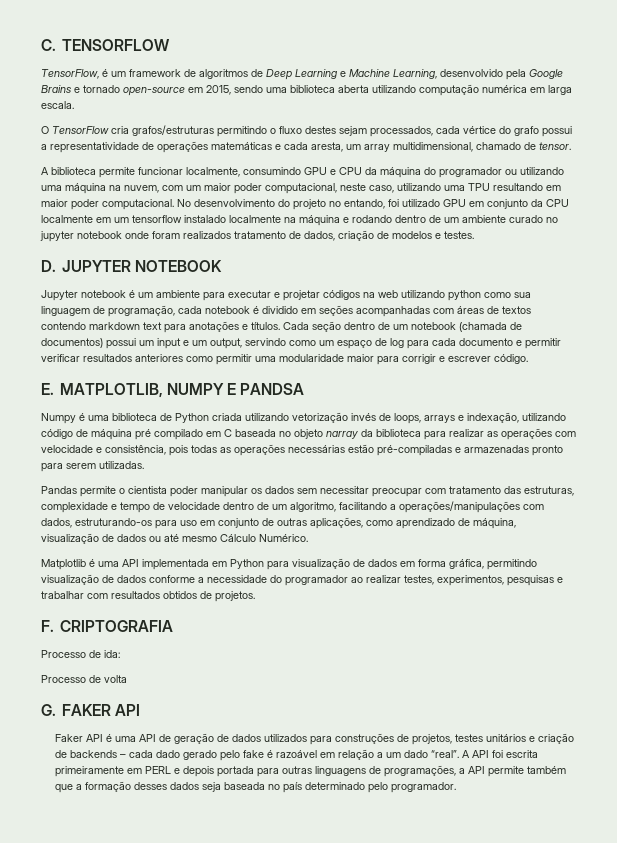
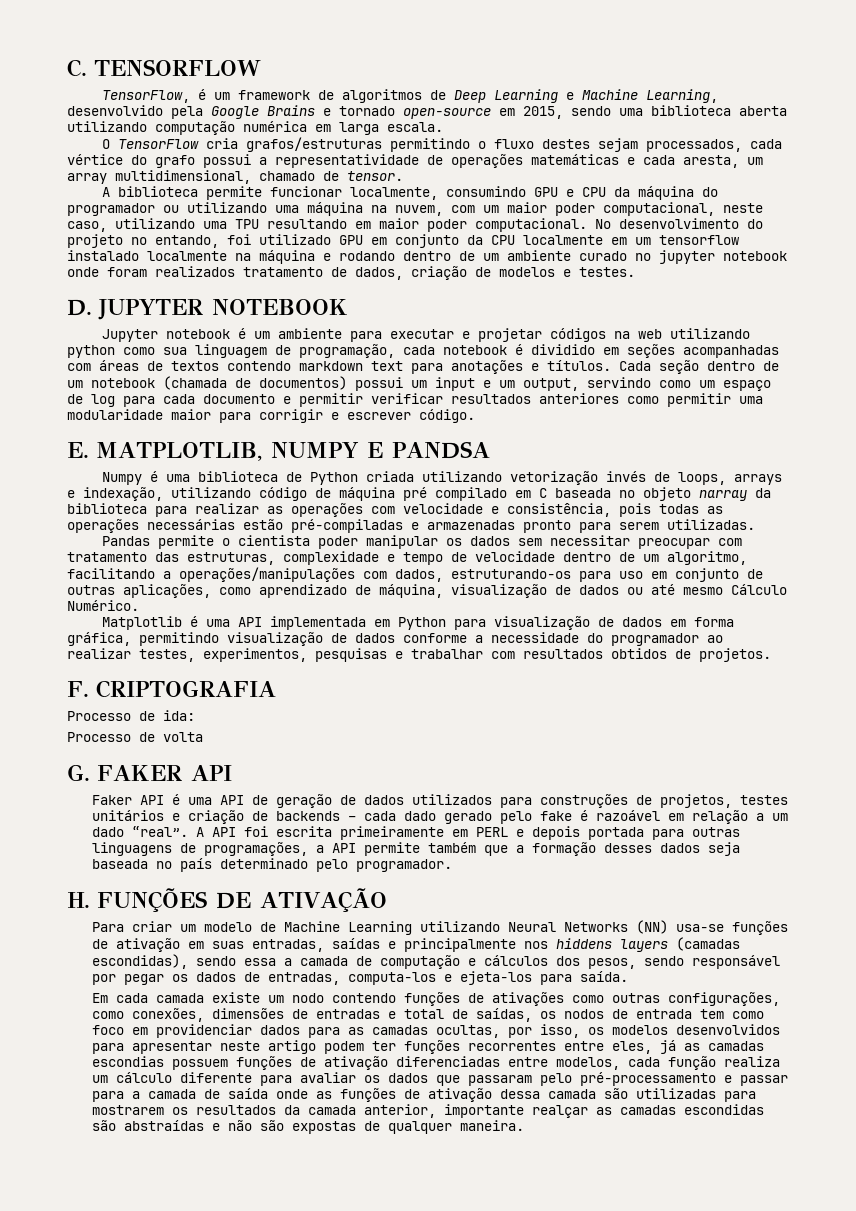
+ H. FUNÇÕES DE ATIVAÇÃO
+ Para criar um modelo de Machine Learning utilizando Neural Networks (NN) usa-se funções de ativação em suas entradas, saídas e principalmente nos hiddens layers (camadas escondidas), sendo essa a camada de computação e cálculos dos pesos, sendo responsável por pegar os dados de entradas, computa-los e ejeta-los para saída.
+ Em cada camada existe um nodo contendo funções de ativações como outras configurações, como conexões, dimensões de entradas e total de saídas, os nodos de entrada tem como foco em providenciar dados para as camadas ocultas, por isso, os modelos desenvolvidos para apresentar neste artigo podem ter funções recorrentes entre eles, já as camadas escondias possuem funções de ativação diferenciadas entre modelos, cada função realiza um cálculo diferente para avaliar os dados que passaram pelo pré-processamento e passar para a camada de saída onde as funções de ativação dessa camada são utilizadas para mostrarem os resultados da camada anterior, importante realçar as camadas escondidas são abstraídas e não são expostas de qualquer maneira.

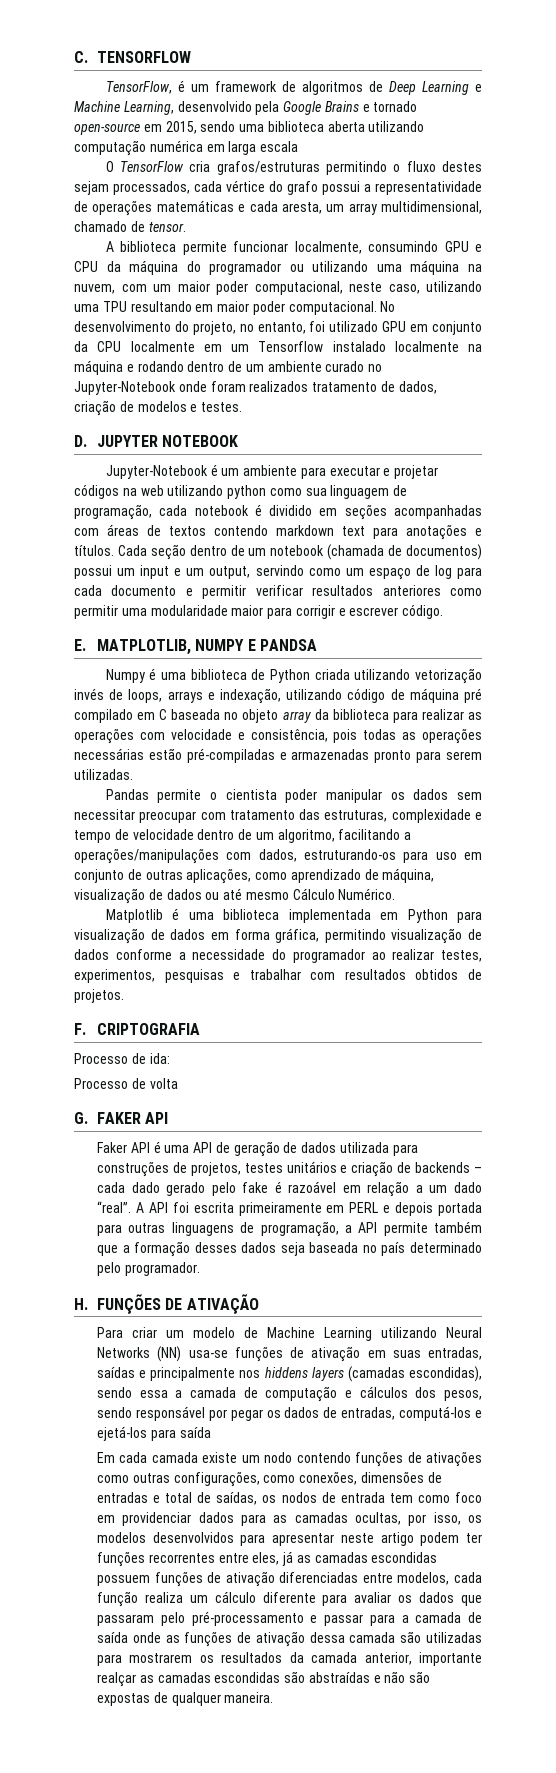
- TensorFlow, é um framework de algoritmos de Deep Learning e Machine Learning, desenvolvido pela Google Brains e tornado open-source em 2015, sendo uma biblioteca aberta utilizando computação numérica em larga escala.
+ TensorFlow, é um framework de algoritmos de Deep Learning e Machine Learning, desenvolvido pela Google Brains e tornado open-source em 2015, sendo uma biblioteca aberta utilizando computação numérica em larga escala
- No desenvolvimento do projeto no entando, foi utilizado GPU em conjunto da CPU localmente em um tensorflow instalado localmente na máquina e rodando dentro de um ambiente curado no jupyter notebook onde foram realizados tratamento de dados, criação de modelos e testes.
+ No desenvolvimento do projeto, no entanto, foi utilizado GPU em conjunto da CPU localmente em um Tensorflow instalado localmente na máquina e rodando dentro de um ambiente curado no Jupyter-Notebook onde foram realizados tratamento de dados, criação de modelos e testes.
- Jupyter notebook é um ambiente para executar e projetar códigos na web utilizando python como sua linguagem de programação, cada notebook é dividido em seções acompanhadas com áreas de textos contendo markdown text para anotações e títulos.
+ Jupyter-Notebook é um ambiente para executar e projetar códigos na web utilizando python como sua linguagem de programação, cada notebook é dividido em seções acompanhadas com áreas de textos contendo markdown text para anotações e títulos.
- Numpy é uma biblioteca de Python criada utilizando vetorização invés de loops, arrays e indexação, utilizando código de máquina pré compilado em C baseada no objeto narray da biblioteca para realizar as operações com velocidade e consistência, pois todas as operações necessárias estão pré-compiladas e armazenadas pronto para serem utilizadas.
+ Numpy é uma biblioteca de Python criada utilizando vetorização invés de loops, arrays e indexação, utilizando código de máquina pré compilado em C baseada no objeto array da biblioteca para realizar as operações com velocidade e consistência, pois todas as operações necessárias estão pré-compiladas e armazenadas pronto para serem utilizadas.
- Matplotlib é uma API implementada em Python para visualização de dados em forma gráfica, permitindo visualização de dados conforme a necessidade do programador ao realizar testes, experimentos, pesquisas e trabalhar com resultados obtidos de projetos.
+ Matplotlib é uma biblioteca implementada em Python para visualização de dados em forma gráfica, permitindo visualização de dados conforme a necessidade do programador ao realizar testes, experimentos, pesquisas e trabalhar com resultados obtidos de projetos.
- Faker API é uma API de geração de dados utilizados para construções de projetos, testes unitários e criação de backends – cada dado gerado pelo fake é razoável em relação a um dado “real”.
+ Faker API é uma API de geração de dados utilizada para construções de projetos, testes unitários e criação de backends – cada dado gerado pelo fake é razoável em relação a um dado “real”.
- A API foi escrita primeiramente em PERL e depois portada para outras linguagens de programações, a API permite também que a formação desses dados seja baseada no país determinado pelo programador.
+ A API foi escrita primeiramente em PERL e depois portada para outras linguagens de programação, a API permite também que a formação desses dados seja baseada no país determinado pelo programador.
- Para criar um modelo de Machine Learning utilizando Neural Networks (NN) usa-se funções de ativação em suas entradas, saídas e principalmente nos hiddens layers (camadas escondidas), sendo essa a camada de computação e cálculos dos pesos, sendo responsável por pegar os dados de entradas, computa-los e ejeta-los para saída.
+ Para criar um modelo de Machine Learning utilizando Neural Networks (NN) usa-se funções de ativação em suas entradas, saídas e principalmente nos hiddens layers (camadas escondidas), sendo essa a camada de computação e cálculos dos pesos, sendo responsável por pegar os dados de entradas, computá-los e ejetá-los para saída
- Em cada camada existe um nodo contendo funções de ativações como outras configurações, como conexões, dimensões de entradas e total de saídas, os nodos de entrada tem como foco em providenciar dados para as camadas ocultas, por isso, os modelos desenvolvidos para apresentar neste artigo podem ter funções recorrentes entre eles, já as camadas escondias possuem funções de ativação diferenciadas entre modelos, cada função realiza um cálculo diferente para avaliar os dados que passaram pelo pré-processamento e passar para a camada de saída onde as funções de ativação dessa camada são utilizadas para mostrarem os resultados da camada anterior, importante realçar as camadas escondidas são abstraídas e não são expostas de qualquer maneira.
+ Em cada camada existe um nodo contendo funções de ativações como outras configurações, como conexões, dimensões de entradas e total de saídas, os nodos de entrada tem como foco em providenciar dados para as camadas ocultas, por isso, os modelos desenvolvidos para apresentar neste artigo podem ter funções recorrentes entre eles, já as camadas escondidas possuem funções de ativação diferenciadas entre modelos, cada função realiza um cálculo diferente para avaliar os dados que passaram pelo pré-processamento e passar para a camada de saída onde as funções de ativação dessa camada são utilizadas para mostrarem os resultados da camada anterior, importante realçar as camadas escondidas são abstraídas e não são expostas de qualquer maneira.

